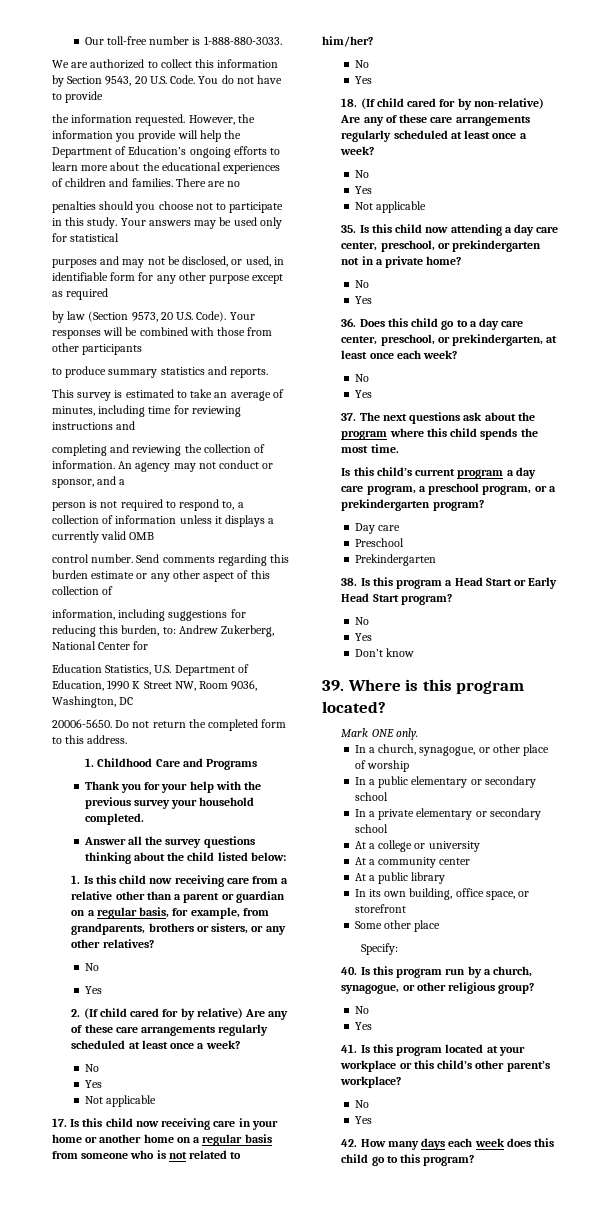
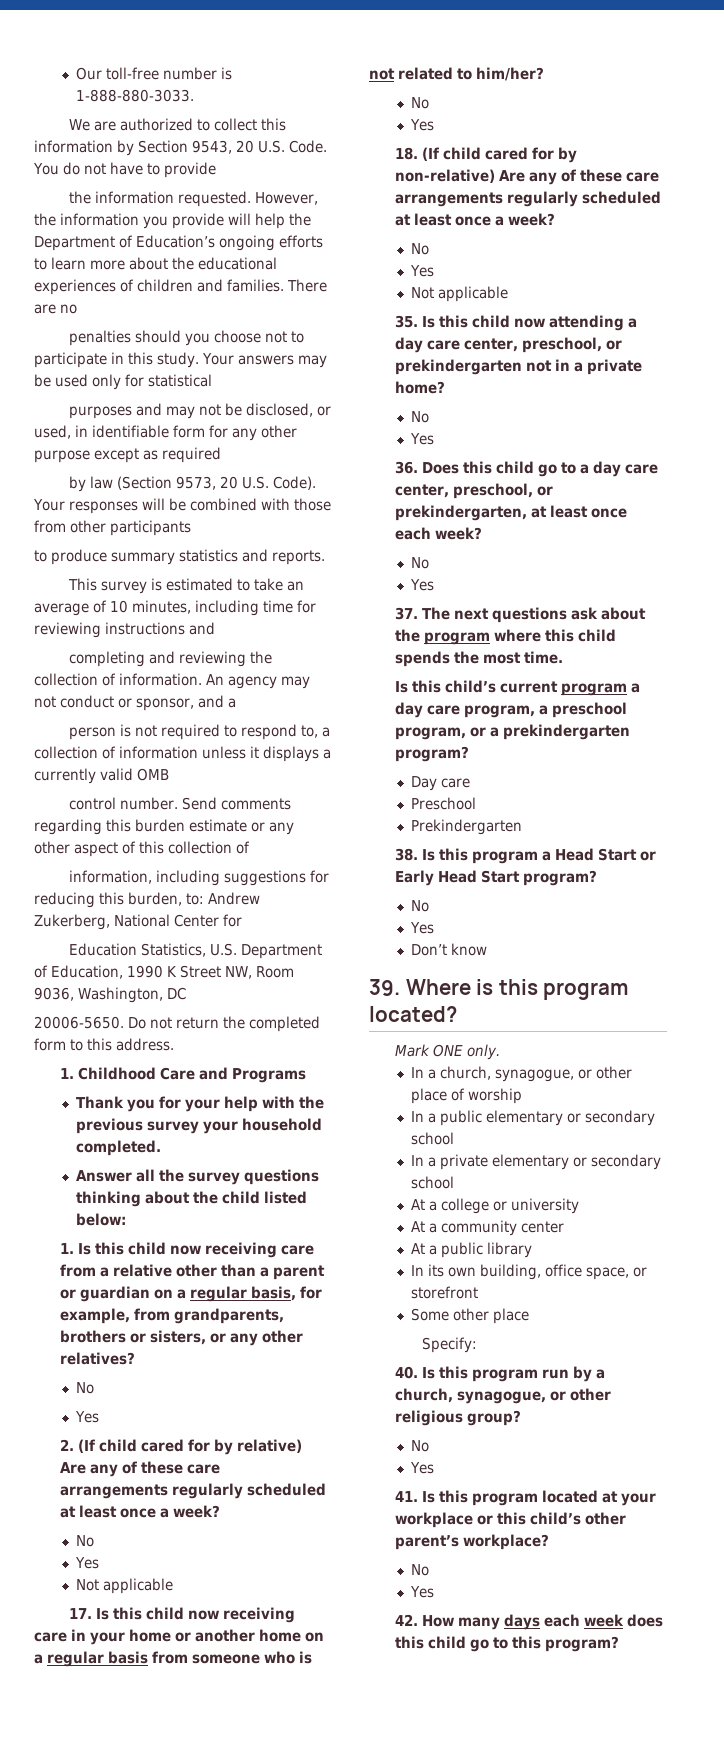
- This survey is estimated to take an average of minutes, including time for reviewing instructions and
+ This survey is estimated to take an average of 10 minutes, including time for reviewing instructions and

